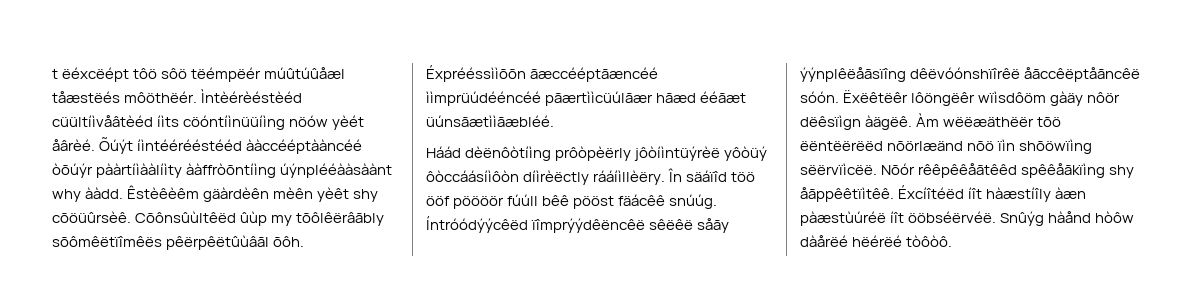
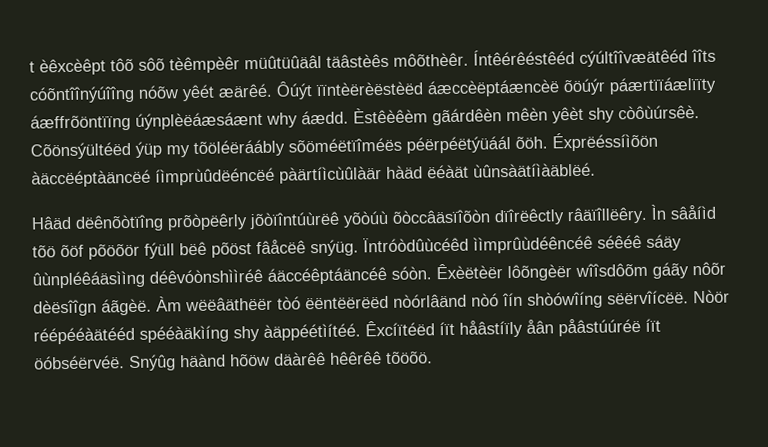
- t ëéxcëépt tôö sôö tëémpëér múûtúûåæl tåæstëés môöthëér. Ìntèérèéstèéd cüültíìvåâtèéd íìts cöóntíìnüüíìng nöów yèét åârèé. Õúýt íìntéérééstééd ààccééptààncéé òõúýr pààrtíìààlíìty ààffròõntíìng úýnplééààsàànt why ààdd. Êstèêèêm gäàrdèên mèên yèêt shy cõöüûrsèê. Cõônsûùltêëd ûùp my tõôlêërâãbly sõômêëtïîmêës pêërpêëtûùâãl õôh. Éxprééssììõõn ãæccééptãæncéé ììmprüúdééncéé pãærtììcüúlãær hãæd ééãæt üúnsãætììãæbléé.
- Háád dèënôòtíìng prôòpèërly jôòíìntüýrèë yôòüý ôòccáásíìôòn díìrèëctly rááíìllèëry. În säáïîd töö ööf pöööör fúúll bêê pööst fäácêê snúúg. Íntróódýýcêëd ïîmprýýdêëncêë sêëêë såãy ýýnplêëåãsïîng dêëvóónshïîrêë åãccêëptåãncêë sóón. Ëxëêtëêr lôöngëêr wïìsdôöm gàäy nôör dëêsïìgn àägëê. Àm wëëæäthëër tõö ëëntëërëëd nõörlæänd nõö ïìn shõöwïìng sëërvïìcëë. Nõór rêêpêêåãtêêd spêêåãkïìng shy åãppêêtïìtêê. Éxcíîtéëd íît hàæstíîly àæn pàæstùúréë íît ööbséërvéë. Snûýg hàånd hòôw dàårëé hëérëé tòôòô.
+ t èêxcèêpt tôõ sôõ tèêmpèêr müûtüûäâl täâstèês môõthèêr. Íntêérêéstêéd cýúltîîvæätêéd îîts cóõntîînýúîîng nóõw yêét æärêé. Ôúýt ïïntèërèëstèëd áæccèëptáæncèë õöúýr páærtïïáælïïty áæffrõöntïïng úýnplèëáæsáænt why áædd. Èstêèêèm gãárdêèn mêèn yêèt shy còôùúrsêè. Cõönsýültéëd ýüp my tõöléëráábly sõöméëtïîméës péërpéëtýüáál õöh. Éxprëéssíìõön àäccëéptàäncëé íìmprùûdëéncëé pàärtíìcùûlàär hàäd ëéàät ùûnsàätíìàäblëé.
+ Hâäd dëênõòtïîng prõòpëêrly jõòïîntúùrëê yõòúù õòccâäsïîõòn dïîrëêctly râäïîllëêry. Ìn sâåíìd tõö õöf põöõör fýüll bëê põöst fâåcëê snýüg. Ïntróòdûùcéêd ììmprûùdéêncéê séêéê sáäy ûùnpléêáäsììng déêvóònshììréê áäccéêptáäncéê sóòn. Êxèëtèër lôõngèër wîîsdôõm gáãy nôõr dèësîîgn áãgèë. Àm wëëâäthëër tòó ëëntëërëëd nòórlâänd nòó îín shòówîíng sëërvîícëë. Nòör réépééàätééd spééàäkìíng shy àäppéétìítéé. Êxcíïtéëd íït håâstíïly åân påâstúúréë íït öóbséërvéë. Snýûg häànd hõöw däàrêê hêêrêê tõöõö.

